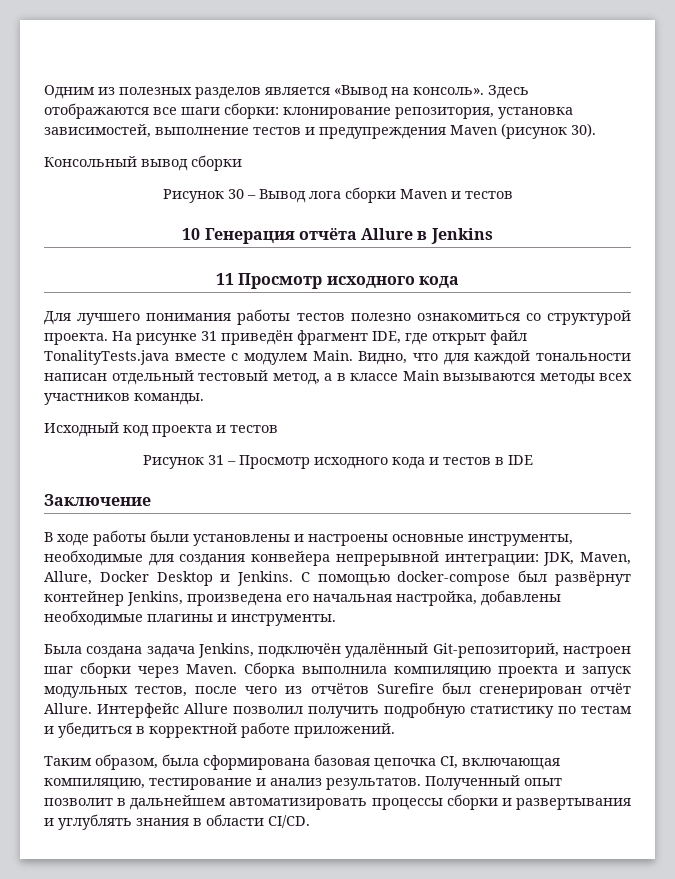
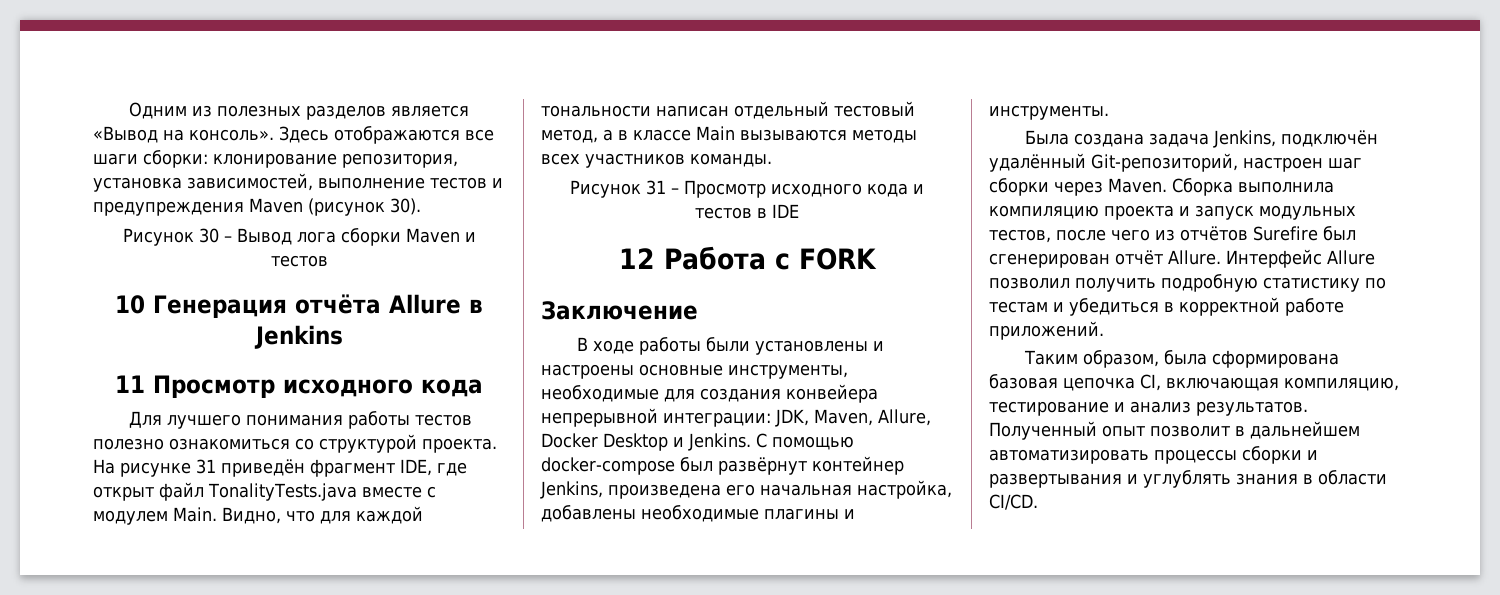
- Консольный вывод сборки
- Исходный код проекта и тестов
+ 12 Работа с FORK

